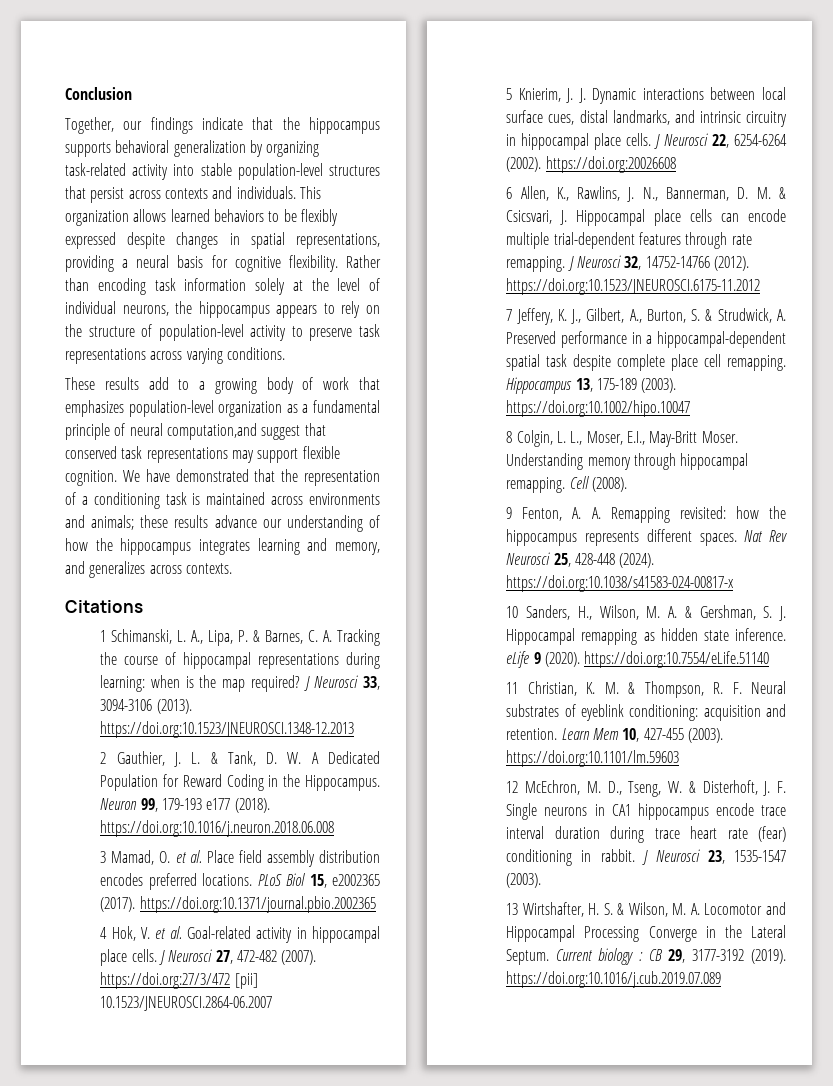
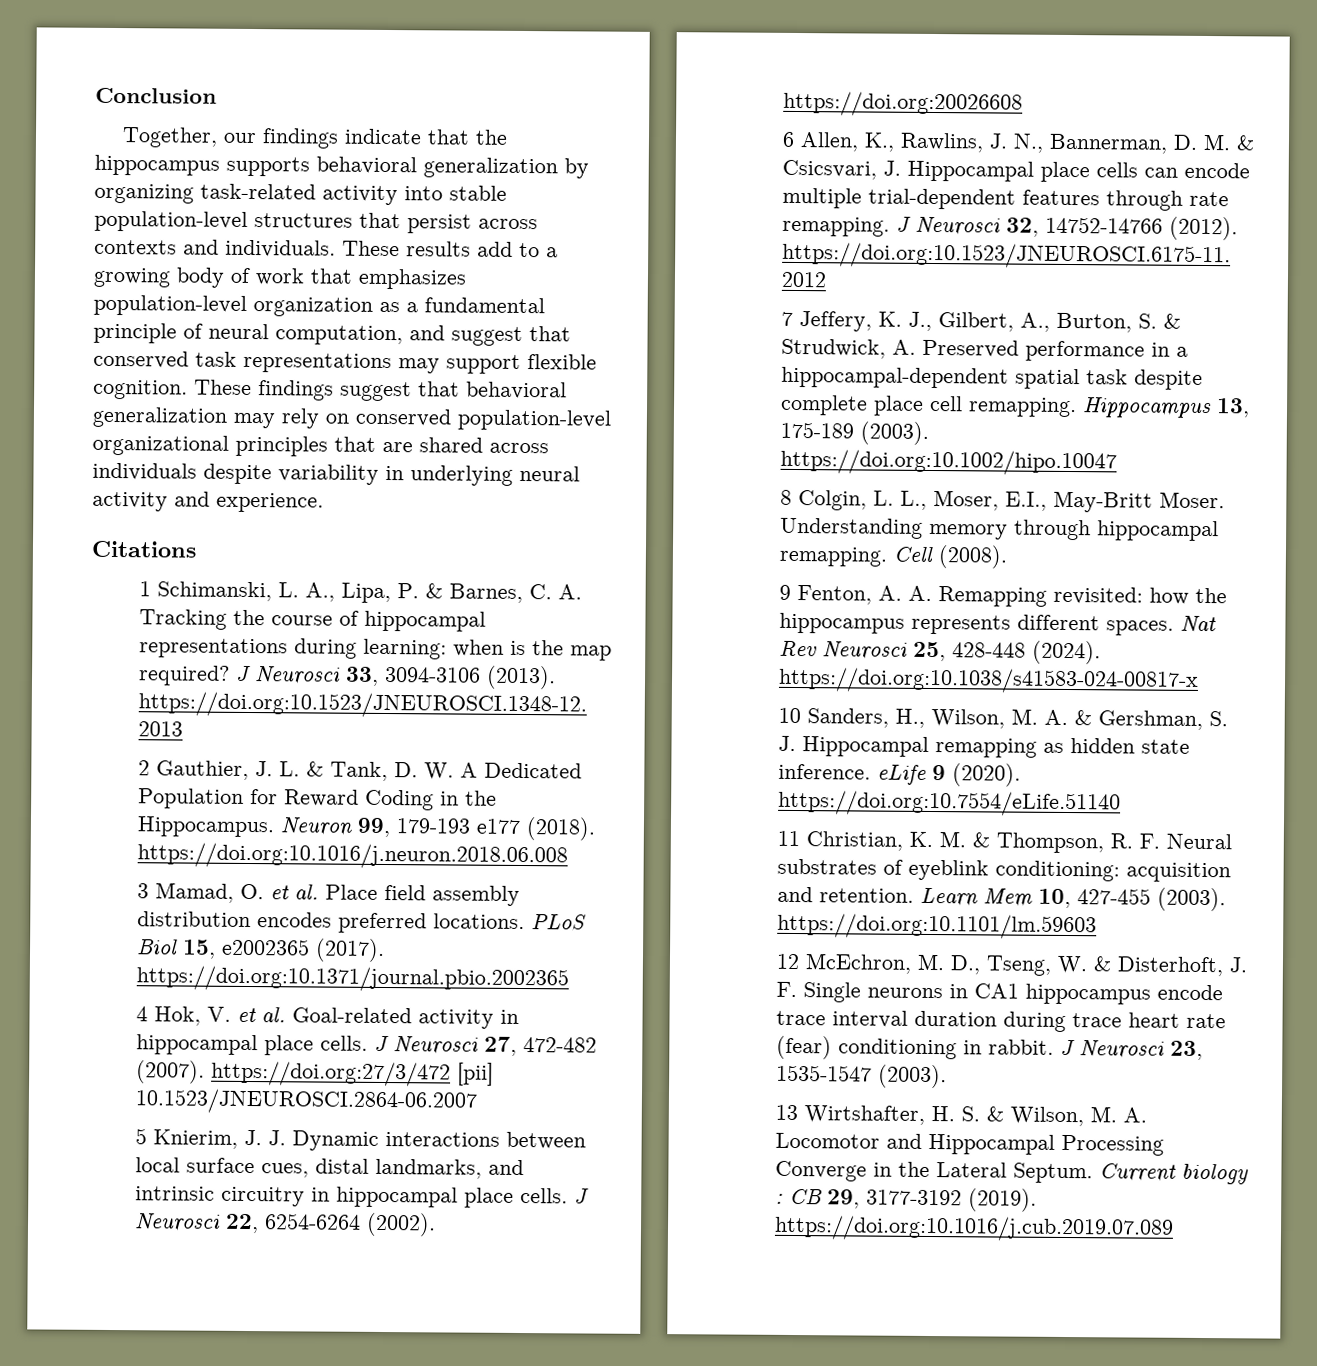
- Together, our findings indicate that the hippocampus supports behavioral generalization by organizing task-related activity into stable population-level structures that persist across contexts and individuals. This organization allows learned behaviors to be flexibly expressed despite changes in spatial representations, providing a neural basis for cognitive flexibility. Rather than encoding task information solely at the level of individual neurons, the hippocampus appears to rely on the structure of population-level activity to preserve task representations across varying conditions.
- These results add to a growing body of work that emphasizes population-level organization as a fundamental principle of neural computation,and suggest that conserved task representations may support flexible cognition.
+ Together, our findings indicate that the hippocampus supports behavioral generalization by organizing task-related activity into stable population-level structures that persist across contexts and individuals. These results add to a growing body of work that emphasizes population-level organization as a fundamental principle of neural computation, and suggest that conserved task representations may support flexible cognition.
- We have demonstrated that the representation of a conditioning task is maintained across environments and animals; these results advance our understanding of how the hippocampus integrates learning and memory, and generalizes across contexts.
+ These findings suggest that behavioral generalization may rely on conserved population-level organizational principles that are shared across individuals despite variability in underlying neural activity and experience.

